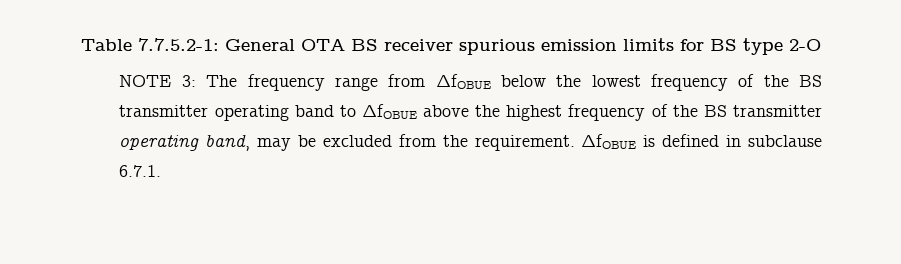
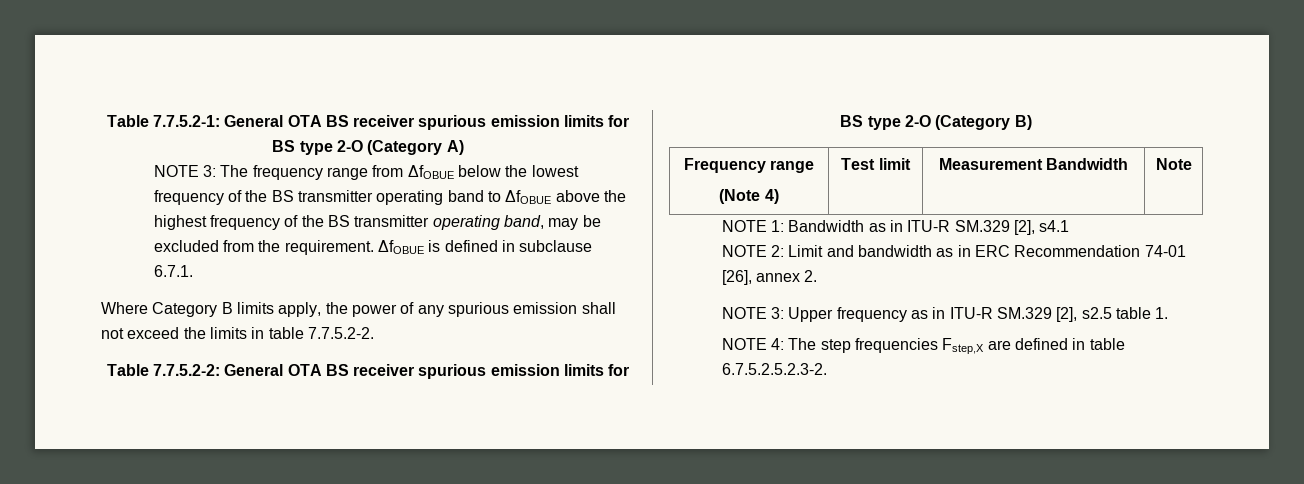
- Table 7.7.5.2-1: General OTA BS receiver spurious emission limits for BS type 2-O
+ Table 7.7.5.2-1: General OTA BS receiver spurious emission limits for BS type 2-O (Category A)
+ Where Category B limits apply, the power of any spurious emission shall not exceed the limits in table 7.7.5.2-2.
+ Table 7.7.5.2-2: General OTA BS receiver spurious emission limits for BS type 2-O (Category B)
+ Frequency range
+ (Note 4) | Test limit | Measurement Bandwidth | Note
+ NOTE 1: Bandwidth as in ITU-R SM.329 [2], s4.1
+ NOTE 2: Limit and bandwidth as in ERC Recommendation 74-01 [26], annex 2.
+ NOTE 3: Upper frequency as in ITU-R SM.329 [2], s2.5 table 1.
+ NOTE 4: The step frequencies Fstep,X are defined in table 6.7.5.2.5.2.3-2.

